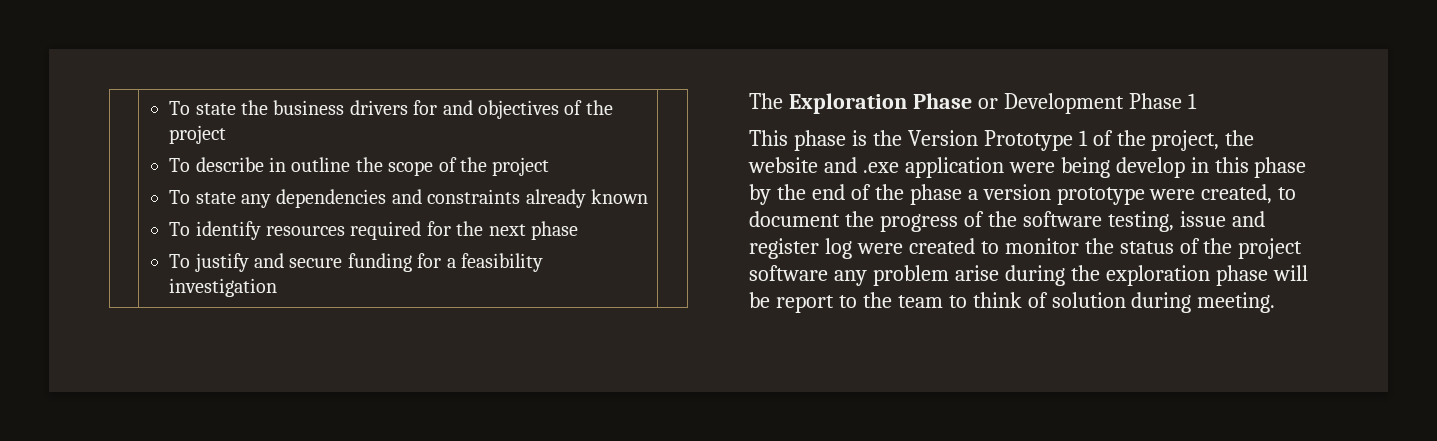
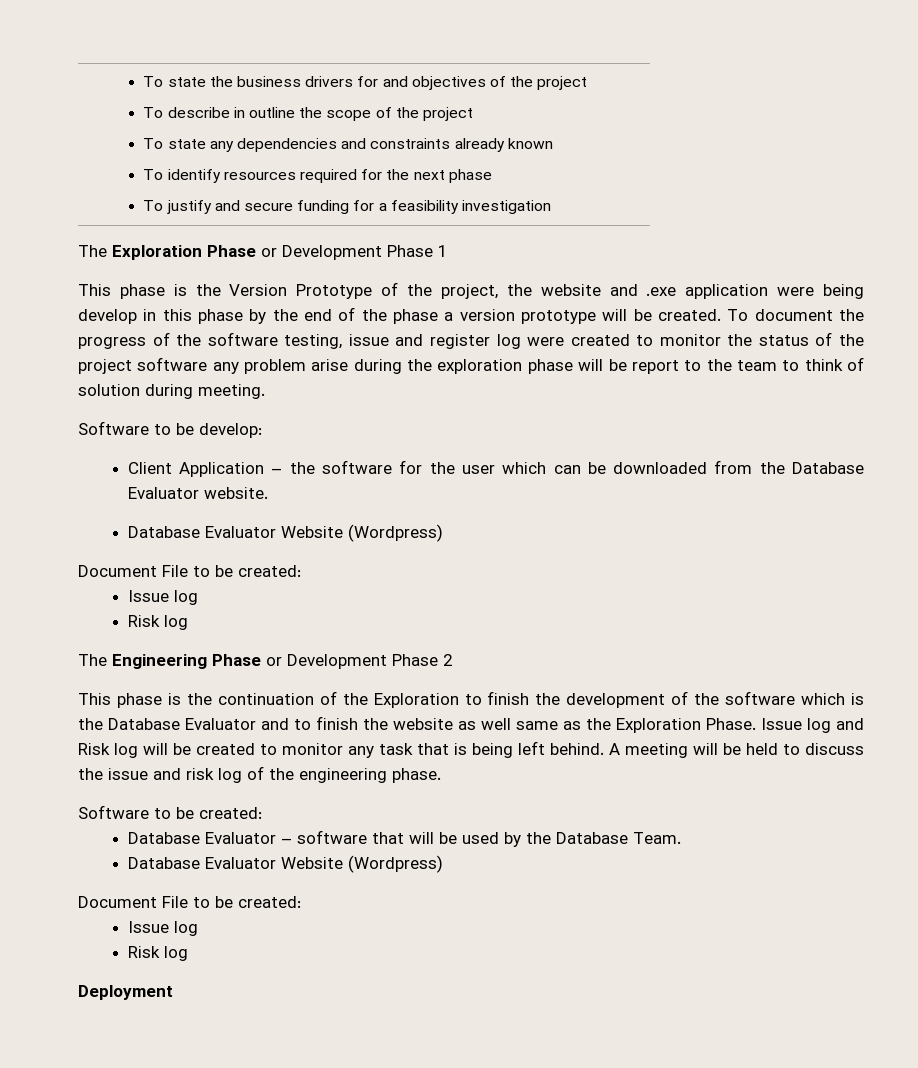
- This phase is the Version Prototype 1 of the project, the website and .exe application were being develop in this phase by the end of the phase a version prototype were created, to document the progress of the software testing, issue and register log were created to monitor the status of the project software any problem arise during the exploration phase will be report to the team to think of solution during meeting.
+ This phase is the Version Prototype of the project, the website and .exe application were being develop in this phase by the end of the phase a version prototype will be created. To document the progress of the software testing, issue and register log were created to monitor the status of the project software any problem arise during the exploration phase will be report to the team to think of solution during meeting.
+ Software to be develop:
+ Client Application – the software for the user which can be downloaded from the Database Evaluator website.
+ Database Evaluator Website (Wordpress)
+ Document File to be created:
+ Issue log
+ Risk log
+ The Engineering Phase or Development Phase 2
+ This phase is the continuation of the Exploration to finish the development of the software which is the Database Evaluator and to finish the website as well same as the Exploration Phase. Issue log and Risk log will be created to monitor any task that is being left behind. A meeting will be held to discuss the issue and risk log of the engineering phase.
+ Software to be created:
+ Database Evaluator – software that will be used by the Database Team.
+ Database Evaluator Website (Wordpress)
+ Document File to be created:
+ Issue log
+ Risk log
+ Deployment

